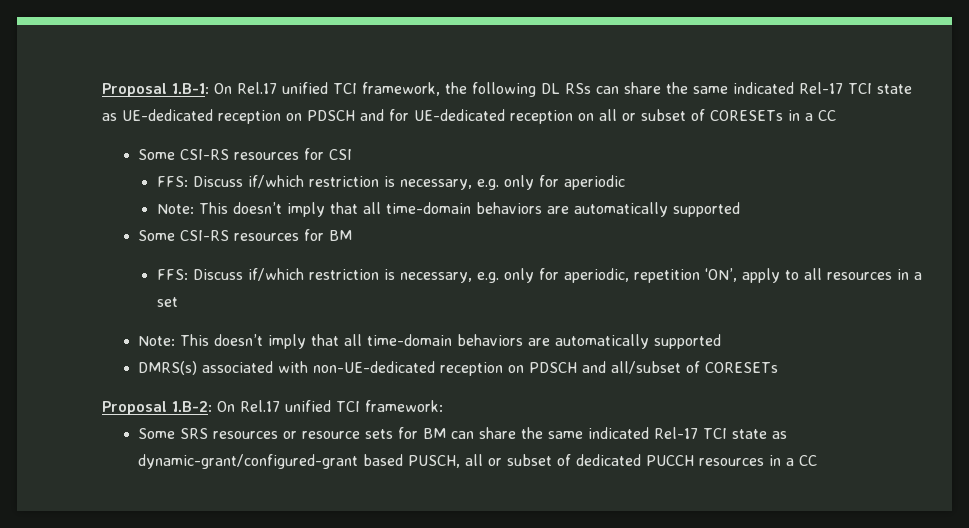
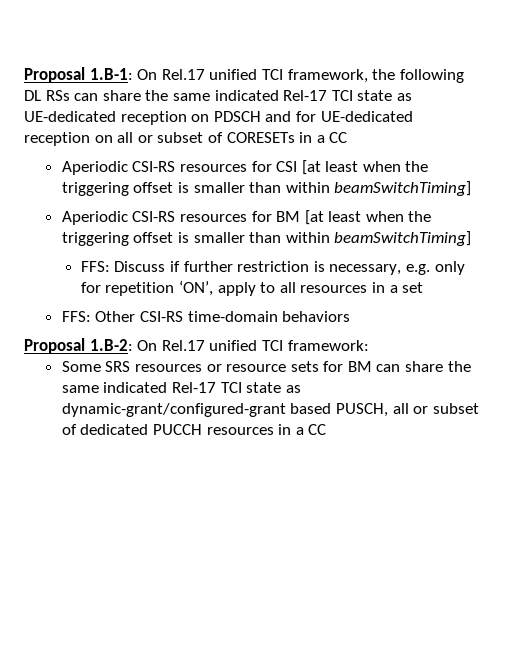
- Some CSI-RS resources for CSI
- FFS: Discuss if/which restriction is necessary, e.g. only for aperiodic
- Note: This doesn’t imply that all time-domain behaviors are automatically supported
- Some CSI-RS resources for BM
- FFS: Discuss if/which restriction is necessary, e.g. only for aperiodic, repetition ‘ON’, apply to all resources in a set
- Note: This doesn’t imply that all time-domain behaviors are automatically supported
- DMRS(s) associated with non-UE-dedicated reception on PDSCH and all/subset of CORESETs
+ Aperiodic CSI-RS resources for CSI [at least when the triggering offset is smaller than within beamSwitchTiming]
+ Aperiodic CSI-RS resources for BM [at least when the triggering offset is smaller than within beamSwitchTiming]
+ FFS: Discuss if further restriction is necessary, e.g. only for repetition ‘ON’, apply to all resources in a set
+ FFS: Other CSI-RS time-domain behaviors

